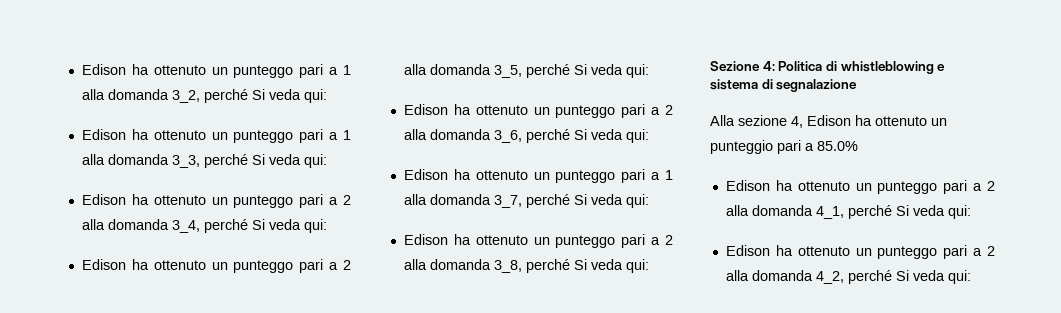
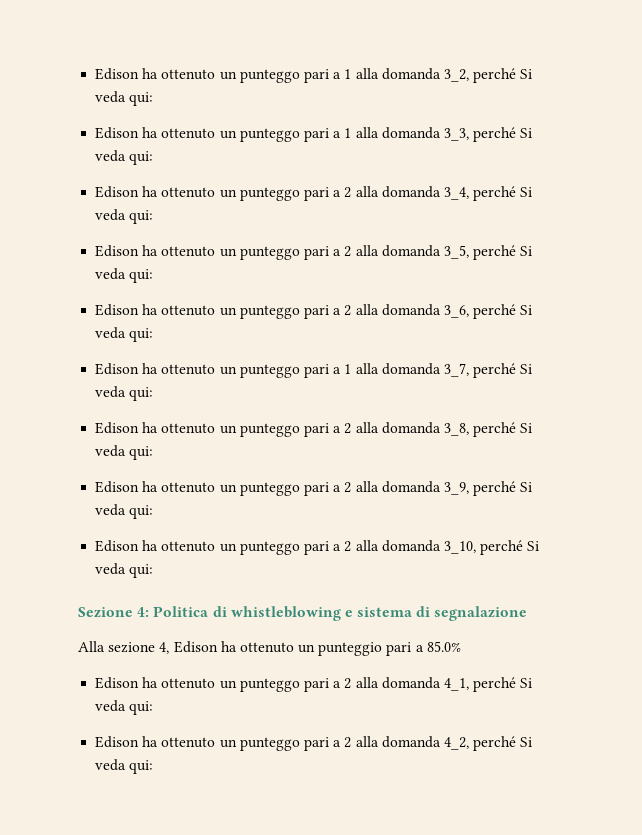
+ Edison ha ottenuto un punteggo pari a 2 alla domanda 3_9, perché Si veda qui:
+ Edison ha ottenuto un punteggo pari a 2 alla domanda 3_10, perché Si veda qui:

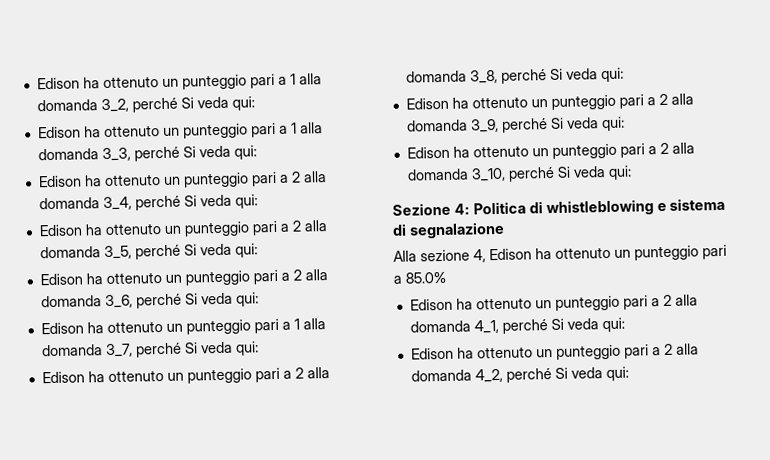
- Edison ha ottenuto un punteggo pari a 1 alla domanda 3_2, perché Si veda qui:
+ Edison ha ottenuto un punteggio pari a 1 alla domanda 3_2, perché Si veda qui:
- Edison ha ottenuto un punteggo pari a 1 alla domanda 3_3, perché Si veda qui:
+ Edison ha ottenuto un punteggio pari a 1 alla domanda 3_3, perché Si veda qui:
- Edison ha ottenuto un punteggo pari a 2 alla domanda 3_4, perché Si veda qui:
+ Edison ha ottenuto un punteggio pari a 2 alla domanda 3_4, perché Si veda qui:
- Edison ha ottenuto un punteggo pari a 2 alla domanda 3_5, perché Si veda qui:
+ Edison ha ottenuto un punteggio pari a 2 alla domanda 3_5, perché Si veda qui:
- Edison ha ottenuto un punteggo pari a 2 alla domanda 3_6, perché Si veda qui:
+ Edison ha ottenuto un punteggio pari a 2 alla domanda 3_6, perché Si veda qui:
- Edison ha ottenuto un punteggo pari a 1 alla domanda 3_7, perché Si veda qui:
+ Edison ha ottenuto un punteggio pari a 1 alla domanda 3_7, perché Si veda qui:
- Edison ha ottenuto un punteggo pari a 2 alla domanda 3_8, perché Si veda qui:
+ Edison ha ottenuto un punteggio pari a 2 alla domanda 3_8, perché Si veda qui:
- Edison ha ottenuto un punteggo pari a 2 alla domanda 3_9, perché Si veda qui:
+ Edison ha ottenuto un punteggio pari a 2 alla domanda 3_9, perché Si veda qui:
- Edison ha ottenuto un punteggo pari a 2 alla domanda 3_10, perché Si veda qui:
+ Edison ha ottenuto un punteggio pari a 2 alla domanda 3_10, perché Si veda qui:
- Edison ha ottenuto un punteggo pari a 2 alla domanda 4_1, perché Si veda qui:
+ Edison ha ottenuto un punteggio pari a 2 alla domanda 4_1, perché Si veda qui:
- Edison ha ottenuto un punteggo pari a 2 alla domanda 4_2, perché Si veda qui:
+ Edison ha ottenuto un punteggio pari a 2 alla domanda 4_2, perché Si veda qui:

